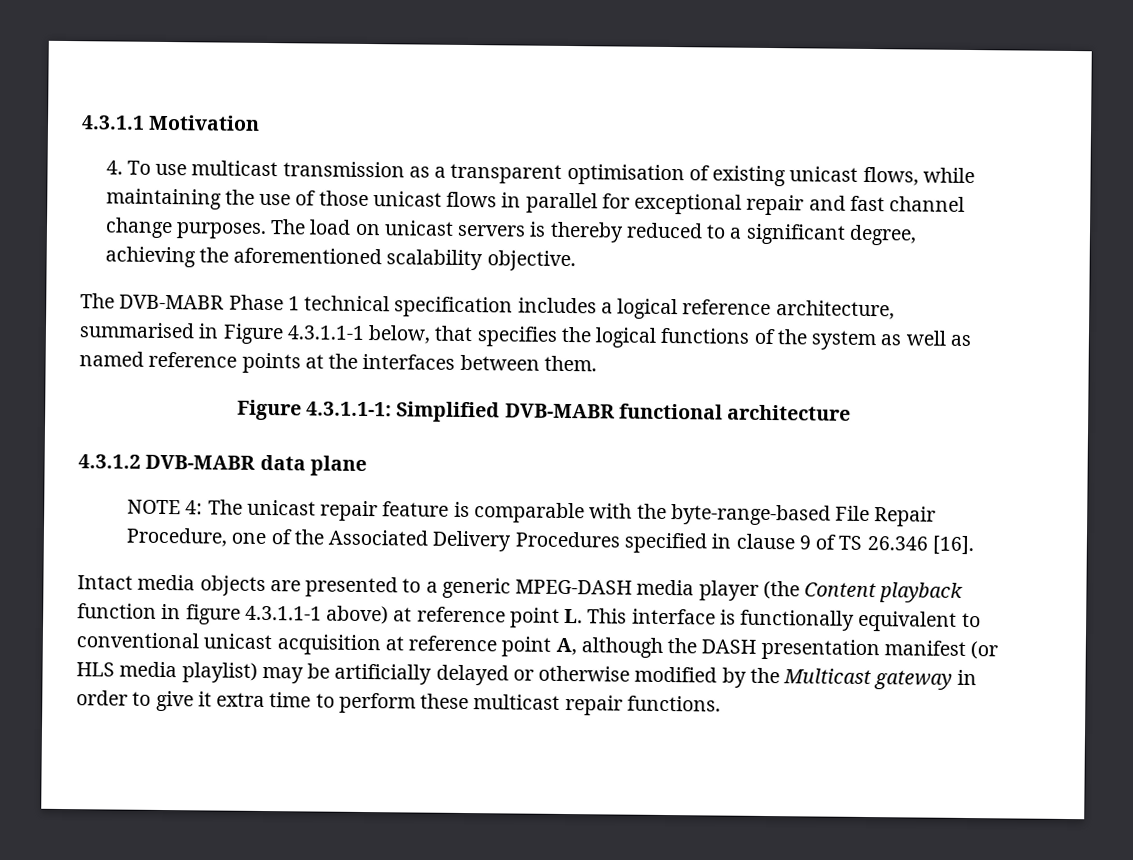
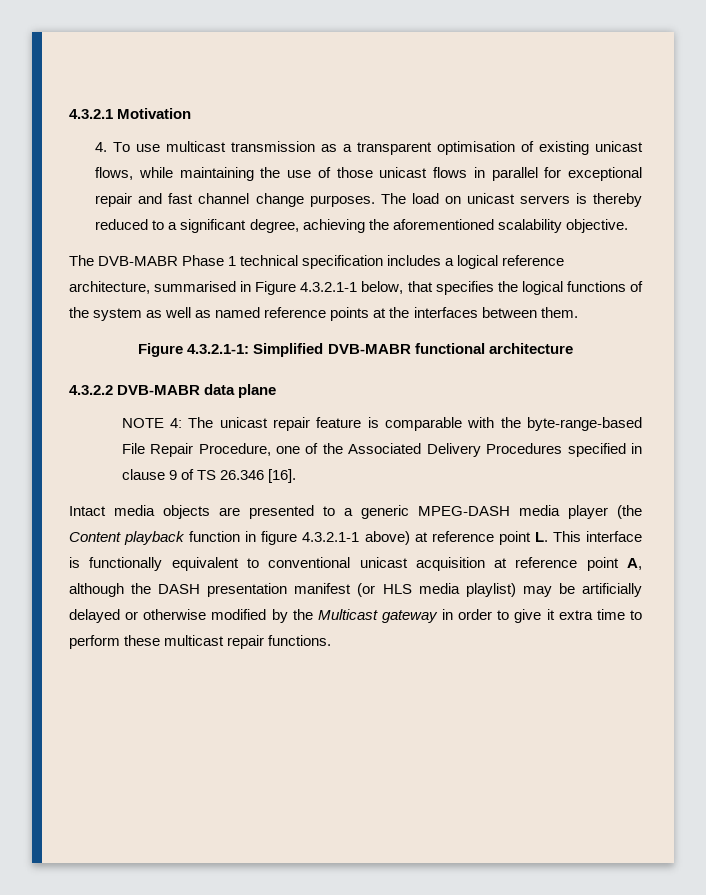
- 4.3.1.1 Motivation
+ 4.3.2.1 Motivation
- The DVB-MABR Phase 1 technical specification includes a logical reference architecture, summarised in Figure 4.3.1.1-1 below, that specifies the logical functions of the system as well as named reference points at the interfaces between them.
+ The DVB-MABR Phase 1 technical specification includes a logical reference architecture, summarised in Figure 4.3.2.1-1 below, that specifies the logical functions of the system as well as named reference points at the interfaces between them.
- Figure 4.3.1.1-1: Simplified DVB-MABR functional architecture
+ Figure 4.3.2.1-1: Simplified DVB-MABR functional architecture
- 4.3.1.2 DVB-MABR data plane
+ 4.3.2.2 DVB-MABR data plane
- Intact media objects are presented to a generic MPEG-DASH media player (the Content playback function in figure 4.3.1.1-1 above) at reference point L. This interface is functionally equivalent to conventional unicast acquisition at reference point A, although the DASH presentation manifest (or HLS media playlist) may be artificially delayed or otherwise modified by the Multicast gateway in order to give it extra time to perform these multicast repair functions.
+ Intact media objects are presented to a generic MPEG-DASH media player (the Content playback function in figure 4.3.2.1-1 above) at reference point L. This interface is functionally equivalent to conventional unicast acquisition at reference point A, although the DASH presentation manifest (or HLS media playlist) may be artificially delayed or otherwise modified by the Multicast gateway in order to give it extra time to perform these multicast repair functions.

